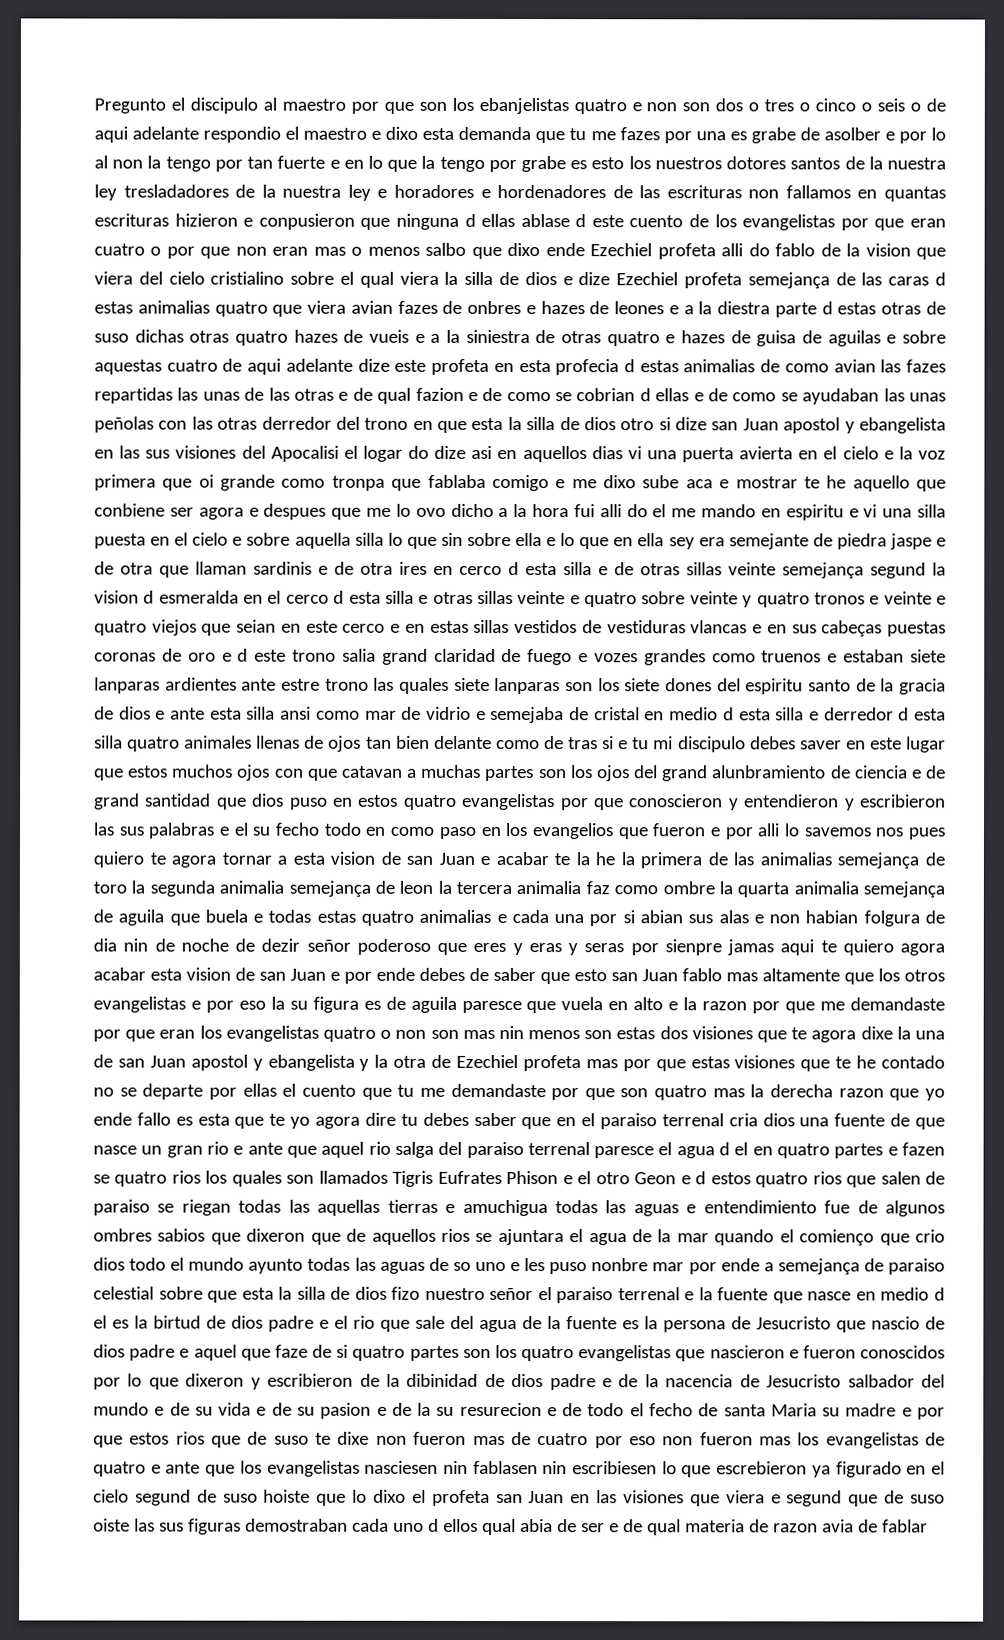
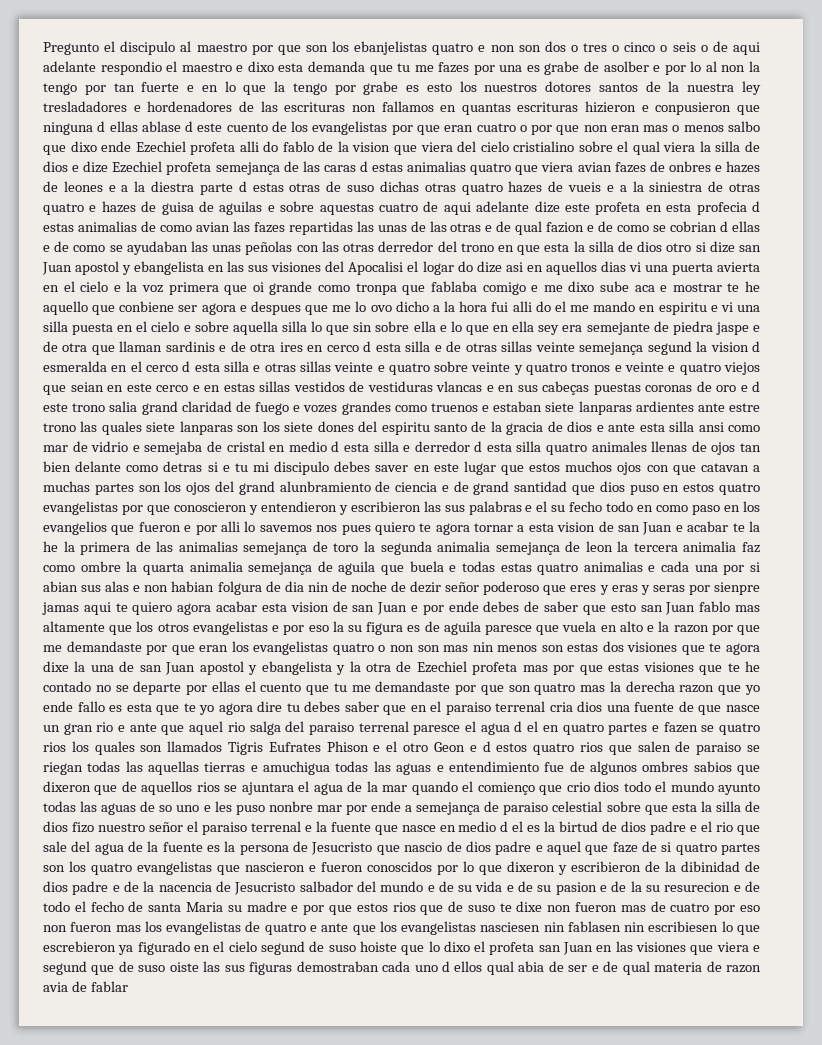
- Pregunto el discipulo al maestro por que son los ebanjelistas quatro e non son dos o tres o cinco o seis o de aqui adelante respondio el maestro e dixo esta demanda que tu me fazes por una es grabe de asolber e por lo al non la tengo por tan fuerte e en lo que la tengo por grabe es esto los nuestros dotores santos de la nuestra ley tresladadores de la nuestra ley e horadores e hordenadores de las escrituras non fallamos en quantas escrituras hizieron e conpusieron que ninguna d ellas ablase d este cuento de los evangelistas por que eran cuatro o por que non eran mas o menos salbo que dixo ende Ezechiel profeta alli do fablo de la vision que viera del cielo cristialino sobre el qual viera la silla de dios e dize Ezechiel profeta semejança de las caras d estas animalias quatro que viera avian fazes de onbres e hazes de leones e a la diestra parte d estas otras de suso dichas otras quatro hazes de vueis e a la siniestra de otras quatro e hazes de guisa de aguilas e sobre aquestas cuatro de aqui adelante dize este profeta en esta profecia d estas animalias de como avian las fazes repartidas las unas de las otras e de qual fazion e de como se cobrian d ellas e de como se ayudaban las unas peñolas con las otras derredor del trono en que esta la silla de dios otro si dize san Juan apostol y ebangelista en las sus visiones del Apocalisi el logar do dize asi en aquellos dias vi una puerta avierta en el cielo e la voz primera que oi grande como tronpa que fablaba comigo e me dixo sube aca e mostrar te he aquello que conbiene ser agora e despues que me lo ovo dicho a la hora fui alli do el me mando en espiritu e vi una silla puesta en el cielo e sobre aquella silla lo que sin sobre ella e lo que en ella sey era semejante de piedra jaspe e de otra que llaman sardinis e de otra ires en cerco d esta silla e de otras sillas veinte semejança segund la vision d esmeralda en el cerco d esta silla e otras sillas veinte e quatro sobre veinte y quatro tronos e veinte e quatro viejos que seian en este cerco e en estas sillas vestidos de vestiduras vlancas e en sus cabeças puestas coronas de oro e d este trono salia grand claridad de fuego e vozes grandes como truenos e estaban siete lanparas ardientes ante estre trono las quales siete lanparas son los siete dones del espiritu santo de la gracia de dios e ante esta silla ansi como mar de vidrio e semejaba de cristal en medio d esta silla e derredor d esta silla quatro animales llenas de ojos tan bien delante como de tras si e tu mi discipulo debes saver en este lugar que estos muchos ojos con que catavan a muchas partes son los ojos del grand alunbramiento de ciencia e de grand santidad que dios puso en estos quatro evangelistas por que conoscieron y entendieron y escribieron las sus palabras e el su fecho todo en como paso en los evangelios que fueron e por alli lo savemos nos pues quiero te agora tornar a esta vision de san Juan e acabar te la he la primera de las animalias semejança de toro la segunda animalia semejança de leon la tercera animalia faz como ombre la quarta animalia semejança de aguila que buela e todas estas quatro animalias e cada una por si abian sus alas e non habian folgura de dia nin de noche de dezir señor poderoso que eres y eras y seras por sienpre jamas aqui te quiero agora acabar esta vision de san Juan e por ende debes de saber que esto san Juan fablo mas altamente que los otros evangelistas e por eso la su figura es de aguila paresce que vuela en alto e la razon por que me demandaste por que eran los evangelistas quatro o non son mas nin menos son estas dos visiones que te agora dixe la una de san Juan apostol y ebangelista y la otra de Ezechiel profeta mas por que estas visiones que te he contado no se departe por ellas el cuento que tu me demandaste por que son quatro mas la derecha razon que yo ende fallo es esta que te yo agora dire tu debes saber que en el paraiso terrenal cria dios una fuente de que nasce un gran rio e ante que aquel rio salga del paraiso terrenal paresce el agua d el en quatro partes e fazen se quatro rios los quales son llamados Tigris Eufrates Phison e el otro Geon e d estos quatro rios que salen de paraiso se riegan todas las aquellas tierras e amuchigua todas las aguas e entendimiento fue de algunos ombres sabios que dixeron que de aquellos rios se ajuntara el agua de la mar quando el comienço que crio dios todo el mundo ayunto todas las aguas de so uno e les puso nonbre mar por ende a semejança de paraiso celestial sobre que esta la silla de dios fizo nuestro señor el paraiso terrenal e la fuente que nasce en medio d el es la birtud de dios padre e el rio que sale del agua de la fuente es la persona de Jesucristo que nascio de dios padre e aquel que faze de si quatro partes son los quatro evangelistas que nascieron e fueron conoscidos por lo que dixeron y escribieron de la dibinidad de dios padre e de la nacencia de Jesucristo salbador del mundo e de su vida e de su pasion e de la su resurecion e de todo el fecho de santa Maria su madre e por que estos rios que de suso te dixe non fueron mas de cuatro por eso non fueron mas los evangelistas de quatro e ante que los evangelistas nasciesen nin fablasen nin escribiesen lo que escrebieron ya figurado en el cielo segund de suso hoiste que lo dixo el profeta san Juan en las visiones que viera e segund que de suso oiste las sus figuras demostraban cada uno d ellos qual abia de ser e de qual materia de razon avia de fablar
+ Pregunto el discipulo al maestro por que son los ebanjelistas quatro e non son dos o tres o cinco o seis o de aqui adelante respondio el maestro e dixo esta demanda que tu me fazes por una es grabe de asolber e por lo al non la tengo por tan fuerte e en lo que la tengo por grabe es esto los nuestros dotores santos de la nuestra ley tresladadores e hordenadores de las escrituras non fallamos en quantas escrituras hizieron e conpusieron que ninguna d ellas ablase d este cuento de los evangelistas por que eran cuatro o por que non eran mas o menos salbo que dixo ende Ezechiel profeta alli do fablo de la vision que viera del cielo cristialino sobre el qual viera la silla de dios e dize Ezechiel profeta semejança de las caras d estas animalias quatro que viera avian fazes de onbres e hazes de leones e a la diestra parte d estas otras de suso dichas otras quatro hazes de vueis e a la siniestra de otras quatro e hazes de guisa de aguilas e sobre aquestas cuatro de aqui adelante dize este profeta en esta profecia d estas animalias de como avian las fazes repartidas las unas de las otras e de qual fazion e de como se cobrian d ellas e de como se ayudaban las unas peñolas con las otras derredor del trono en que esta la silla de dios otro si dize san Juan apostol y ebangelista en las sus visiones del Apocalisi el logar do dize asi en aquellos dias vi una puerta avierta en el cielo e la voz primera que oi grande como tronpa que fablaba comigo e me dixo sube aca e mostrar te he aquello que conbiene ser agora e despues que me lo ovo dicho a la hora fui alli do el me mando en espiritu e vi una silla puesta en el cielo e sobre aquella silla lo que sin sobre ella e lo que en ella sey era semejante de piedra jaspe e de otra que llaman sardinis e de otra ires en cerco d esta silla e de otras sillas veinte semejança segund la vision d esmeralda en el cerco d esta silla e otras sillas veinte e quatro sobre veinte y quatro tronos e veinte e quatro viejos que seian en este cerco e en estas sillas vestidos de vestiduras vlancas e en sus cabeças puestas coronas de oro e d este trono salia grand claridad de fuego e vozes grandes como truenos e estaban siete lanparas ardientes ante estre trono las quales siete lanparas son los siete dones del espiritu santo de la gracia de dios e ante esta silla ansi como mar de vidrio e semejaba de cristal en medio d esta silla e derredor d esta silla quatro animales llenas de ojos tan bien delante como detras si e tu mi discipulo debes saver en este lugar que estos muchos ojos con que catavan a muchas partes son los ojos del grand alunbramiento de ciencia e de grand santidad que dios puso en estos quatro evangelistas por que conoscieron y entendieron y escribieron las sus palabras e el su fecho todo en como paso en los evangelios que fueron e por alli lo savemos nos pues quiero te agora tornar a esta vision de san Juan e acabar te la he la primera de las animalias semejança de toro la segunda animalia semejança de leon la tercera animalia faz como ombre la quarta animalia semejança de aguila que buela e todas estas quatro animalias e cada una por si abian sus alas e non habian folgura de dia nin de noche de dezir señor poderoso que eres y eras y seras por sienpre jamas aqui te quiero agora acabar esta vision de san Juan e por ende debes de saber que esto san Juan fablo mas altamente que los otros evangelistas e por eso la su figura es de aguila paresce que vuela en alto e la razon por que me demandaste por que eran los evangelistas quatro o non son mas nin menos son estas dos visiones que te agora dixe la una de san Juan apostol y ebangelista y la otra de Ezechiel profeta mas por que estas visiones que te he contado no se departe por ellas el cuento que tu me demandaste por que son quatro mas la derecha razon que yo ende fallo es esta que te yo agora dire tu debes saber que en el paraiso terrenal cria dios una fuente de que nasce un gran rio e ante que aquel rio salga del paraiso terrenal paresce el agua d el en quatro partes e fazen se quatro rios los quales son llamados Tigris Eufrates Phison e el otro Geon e d estos quatro rios que salen de paraiso se riegan todas las aquellas tierras e amuchigua todas las aguas e entendimiento fue de algunos ombres sabios que dixeron que de aquellos rios se ajuntara el agua de la mar quando el comienço que crio dios todo el mundo ayunto todas las aguas de so uno e les puso nonbre mar por ende a semejança de paraiso celestial sobre que esta la silla de dios fizo nuestro señor el paraiso terrenal e la fuente que nasce en medio d el es la birtud de dios padre e el rio que sale del agua de la fuente es la persona de Jesucristo que nascio de dios padre e aquel que faze de si quatro partes son los quatro evangelistas que nascieron e fueron conoscidos por lo que dixeron y escribieron de la dibinidad de dios padre e de la nacencia de Jesucristo salbador del mundo e de su vida e de su pasion e de la su resurecion e de todo el fecho de santa Maria su madre e por que estos rios que de suso te dixe non fueron mas de cuatro por eso non fueron mas los evangelistas de quatro e ante que los evangelistas nasciesen nin fablasen nin escribiesen lo que escrebieron ya figurado en el cielo segund de suso hoiste que lo dixo el profeta san Juan en las visiones que viera e segund que de suso oiste las sus figuras demostraban cada uno d ellos qual abia de ser e de qual materia de razon avia de fablar

